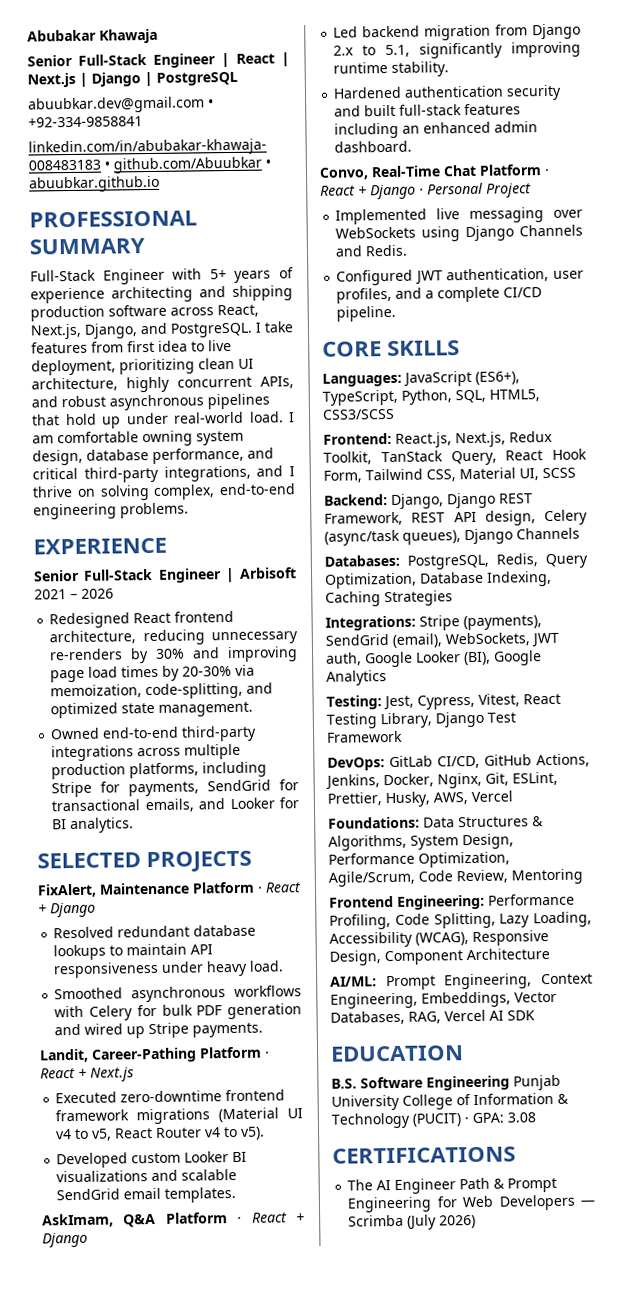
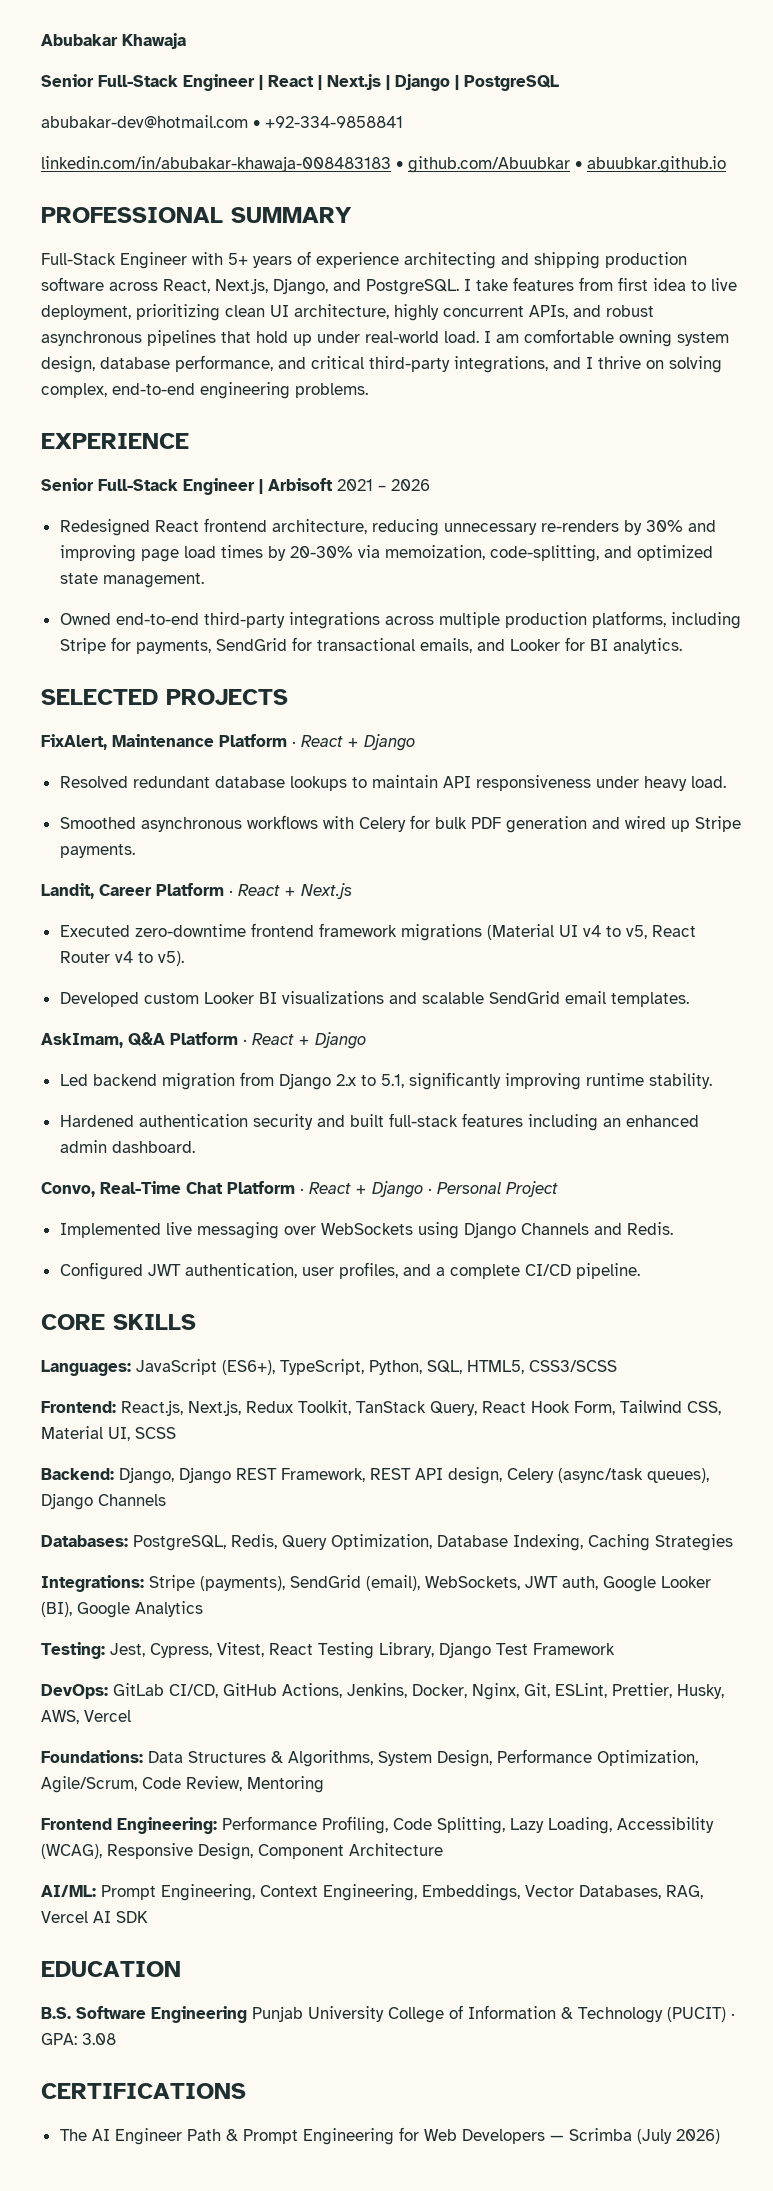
- abuubkar.dev@gmail.com • +92-334-9858841
+ abubakar-dev@hotmail.com • +92-334-9858841
- Landit, Career-Pathing Platform · React + Next.js
+ Landit, Career Platform · React + Next.js

